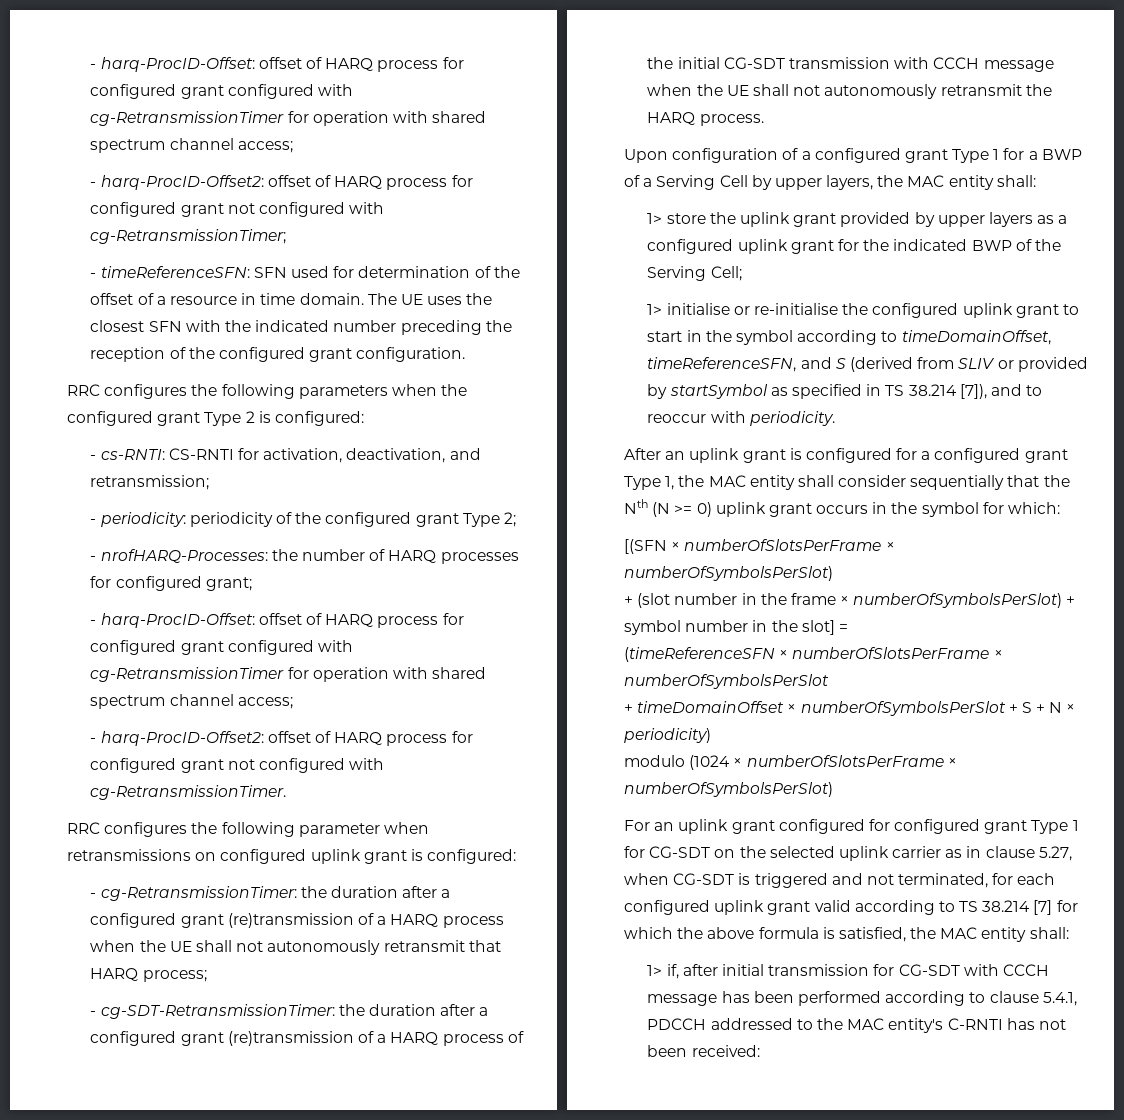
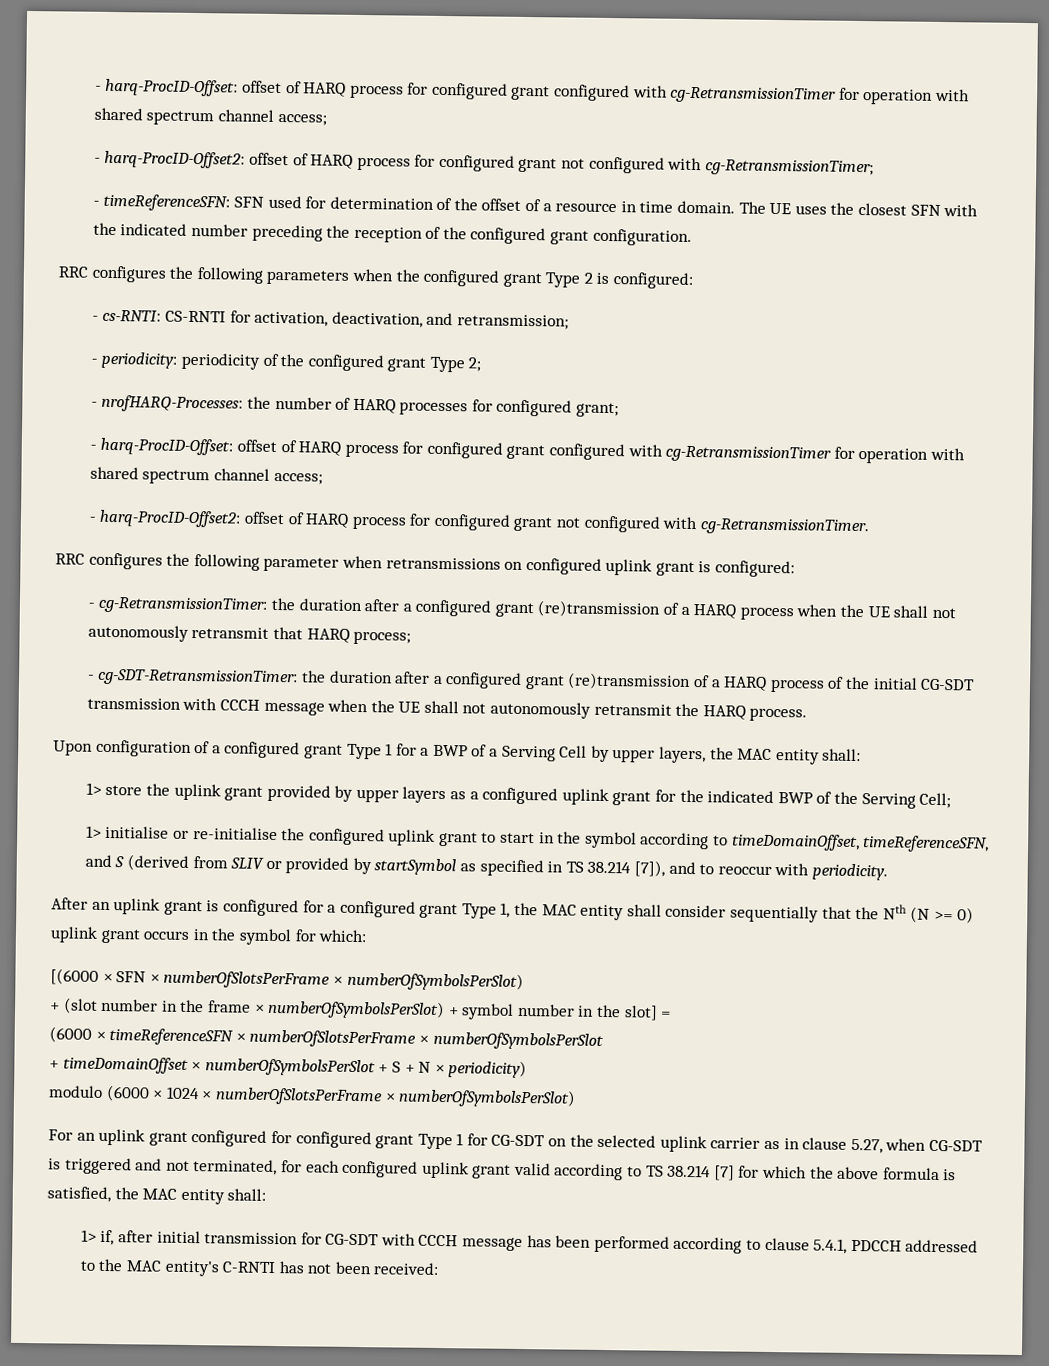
- [(SFN × numberOfSlotsPerFrame × numberOfSymbolsPerSlot)
+ [(6000 × SFN × numberOfSlotsPerFrame × numberOfSymbolsPerSlot)
- (timeReferenceSFN × numberOfSlotsPerFrame × numberOfSymbolsPerSlot
+ (6000 × timeReferenceSFN × numberOfSlotsPerFrame × numberOfSymbolsPerSlot
- modulo (1024 × numberOfSlotsPerFrame × numberOfSymbolsPerSlot)
+ modulo (6000 × 1024 × numberOfSlotsPerFrame × numberOfSymbolsPerSlot)

